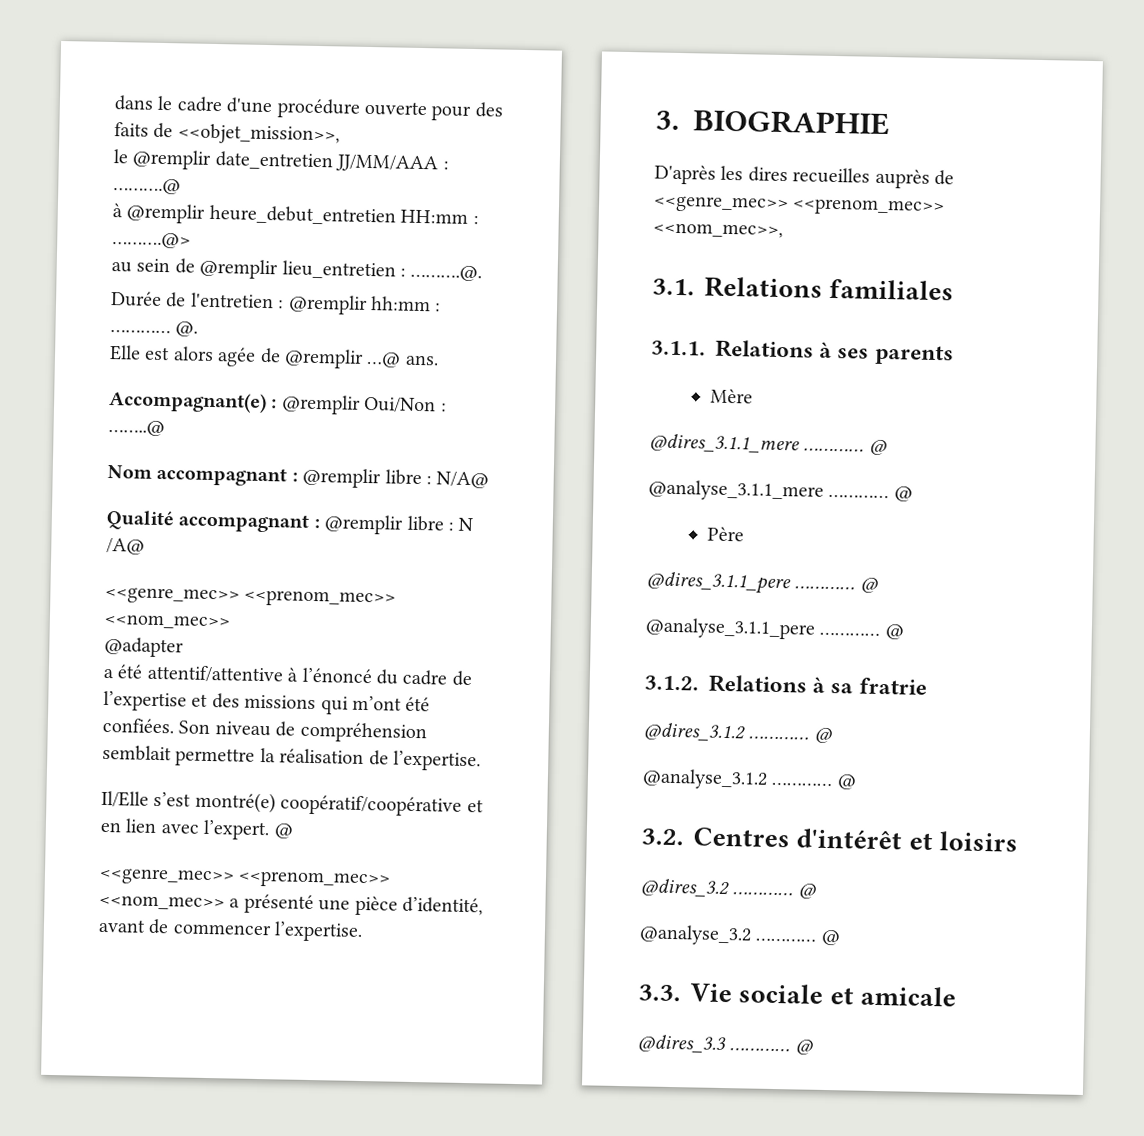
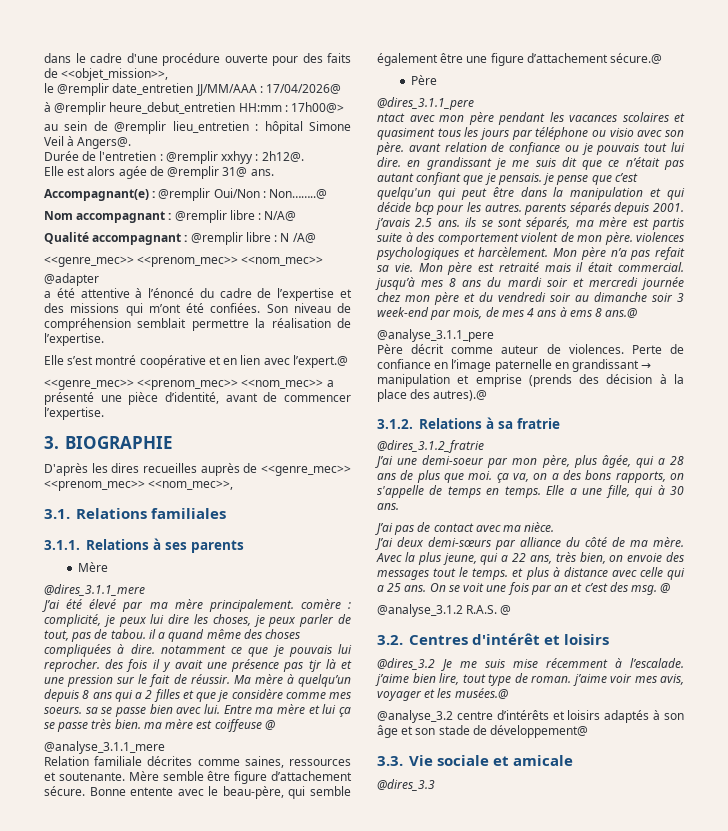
- le @remplir date_entretien JJ/MM/AAA : ……….@
+ le @remplir date_entretien JJ/MM/AAA : 17/04/2026@
- à @remplir heure_debut_entretien HH:mm : ……….@>
+ à @remplir heure_debut_entretien HH:mm : 17h00@>
- au sein de @remplir lieu_entretien : ……….@.
+ au sein de @remplir lieu_entretien : hôpital Simone Veil à Angers@.
- Durée de l'entretien : @remplir hh:mm : ………… @.
+ Durée de l'entretien : @remplir xxhyy : 2h12@.
- Elle est alors agée de @remplir …@ ans.
+ Elle est alors agée de @remplir 31@ ans.
- Accompagnant(e) : @remplir Oui/Non : ……..@
+ Accompagnant(e) : @remplir Oui/Non : Non……..@
- a été attentif/attentive à l’énoncé du cadre de l’expertise et des missions qui m’ont été confiées.
+ a été attentive à l’énoncé du cadre de l’expertise et des missions qui m’ont été confiées.
- Il/Elle s’est montré(e) coopératif/coopérative et en lien avec l’expert. @
+ Elle s’est montré coopérative et en lien avec l’expert.@
- @dires_3.1.1_mere ………… @
- @analyse_3.1.1_mere ………… @
+ @dires_3.1.1_mere
+ J’ai été élevé par ma mère principalement. comère : complicité, je peux lui dire les choses, je peux parler de tout, pas de tabou. il a quand même des choses compliquées à dire. notamment ce que je pouvais lui reprocher. des fois il y avait une présence pas tjr là et une pression sur le fait de réussir. Ma mère à quelqu’un depuis 8 ans qui a 2 filles et que je considère comme mes soeurs. sa se passe bien avec lui. Entre ma mère et lui ça se passe très bien. ma mère est coiffeuse @
+ @analyse_3.1.1_mere
+ Relation familiale décrites comme saines, ressources et soutenante. Mère semble être figure d’attachement sécure. Bonne entente avec le beau-père, qui semble également être une figure d’attachement sécure.@
  Père
- @dires_3.1.1_pere ………… @
- @analyse_3.1.1_pere ………… @
+ @dires_3.1.1_pere
+ ntact avec mon père pendant les vacances scolaires et quasiment tous les jours par téléphone ou visio avec son père. avant relation de confiance ou je pouvais tout lui dire. en grandissant je me suis dit que ce n’était pas autant confiant que je pensais. je pense que c’est quelqu'un qui peut être dans la manipulation et qui décide bcp pour les autres. parents séparés depuis 2001. j’avais 2.5 ans. ils se sont séparés, ma mère est partis suite à des comportement violent de mon père. violences psychologiques et harcèlement. Mon père n’a pas refait sa vie. Mon père est retraité mais il était commercial. jusqu’à mes 8 ans du mardi soir et mercredi journée chez mon père et du vendredi soir au dimanche soir 3 week-end par mois, de mes 4 ans à ems 8 ans.@
+ @analyse_3.1.1_pere
+ Père décrit comme auteur de violences. Perte de confiance en l’image paternelle en grandissant → manipulation et emprise (prends des décision à la place des autres).@
- @dires_3.1.2 …………
+ @dires_3.1.2_fratrie
+ J’ai une demi-soeur par mon père, plus âgée, qui a 28 ans de plus que moi. ça va, on a des bons rapports, on s'appelle de temps en temps. Elle a une fille, qui à 30 ans.
+ J’ai pas de contact avec ma nièce.
+ J’ai deux demi-sœurs par alliance du côté de ma mère. Avec la plus jeune, qui a 22 ans, très bien, on envoie des messages tout le temps. et plus à distance avec celle qui a 25 ans. On se voit une fois par an et c’est des msg.
- @analyse_3.1.2 ………… @
+ @analyse_3.1.2 R.A.S. @
- @dires_3.2 ………… @
- @analyse_3.2 ………… @
+ @dires_3.2 Je me suis mise récemment à l’escalade. j’aime bien lire, tout type de roman. j’aime voir mes avis, voyager et les musées.@
+ @analyse_3.2 centre d’intérêts et loisirs adaptés à son âge et son stade de développement@
- @dires_3.3 ………… @
+ @dires_3.3

